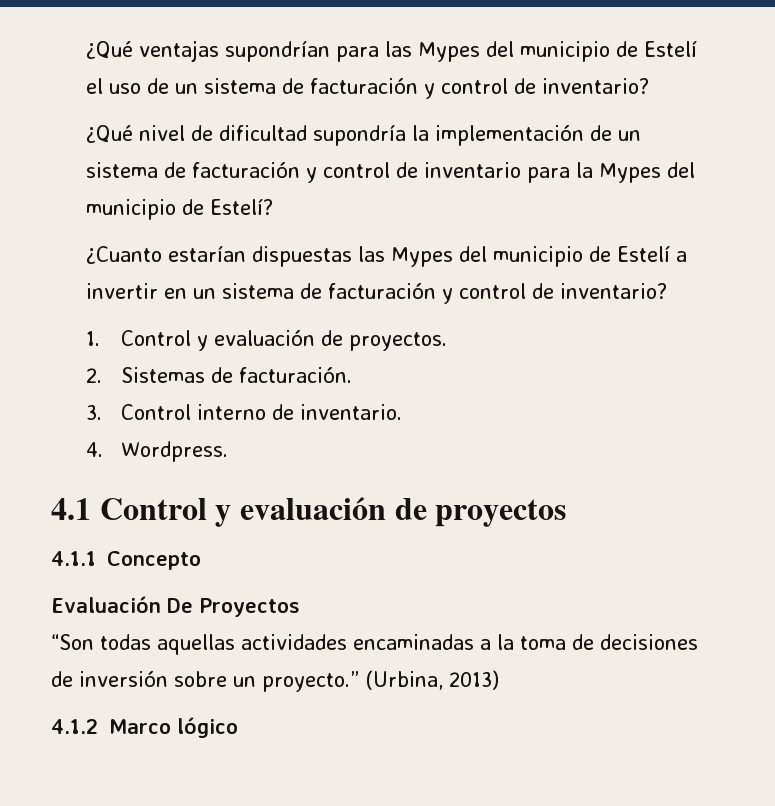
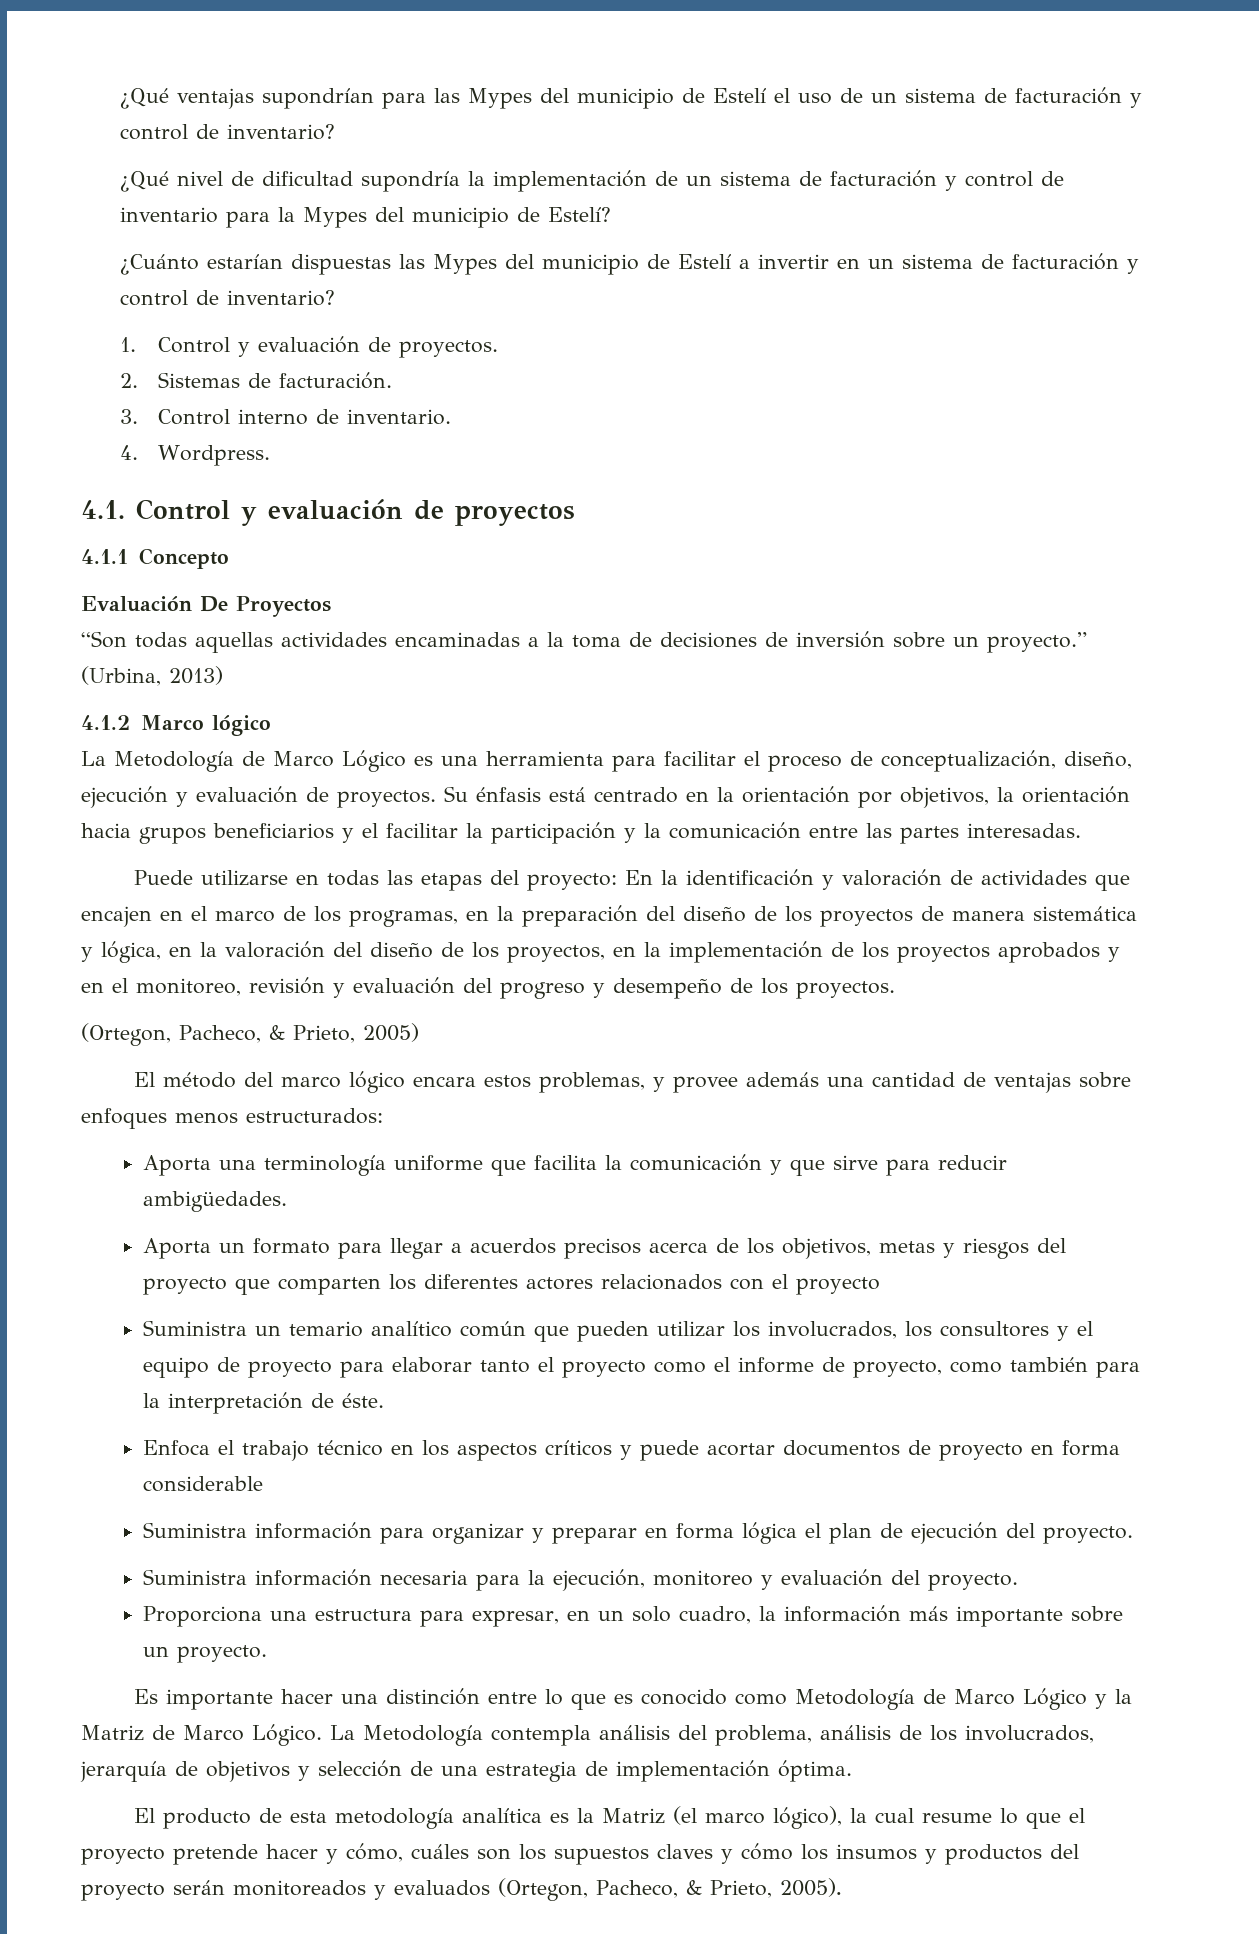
- ¿Cuanto estarían dispuestas las Mypes del municipio de Estelí a invertir en un sistema de facturación y control de inventario?
+ ¿Cuánto estarían dispuestas las Mypes del municipio de Estelí a invertir en un sistema de facturación y control de inventario?
- 4.1 Control y evaluación de proyectos
+ 4.1. Control y evaluación de proyectos
+ La Metodología de Marco Lógico es una herramienta para facilitar el proceso de conceptualización, diseño, ejecución y evaluación de proyectos. Su énfasis está centrado en la orientación por objetivos, la orientación hacia grupos beneficiarios y el facilitar la participación y la comunicación entre las partes interesadas.
+ Puede utilizarse en todas las etapas del proyecto: En la identificación y valoración de actividades que encajen en el marco de los programas, en la preparación del diseño de los proyectos de manera sistemática y lógica, en la valoración del diseño de los proyectos, en la implementación de los proyectos aprobados y en el monitoreo, revisión y evaluación del progreso y desempeño de los proyectos.
+ (Ortegon, Pacheco, & Prieto, 2005)
+ El método del marco lógico encara estos problemas, y provee además una cantidad de ventajas sobre enfoques menos estructurados:
+ Aporta una terminología uniforme que facilita la comunicación y que sirve para reducir ambigüedades.
+ Aporta un formato para llegar a acuerdos precisos acerca de los objetivos, metas y riesgos del proyecto que comparten los diferentes actores relacionados con el proyecto
+ Suministra un temario analítico común que pueden utilizar los involucrados, los consultores y el equipo de proyecto para elaborar tanto el proyecto como el informe de proyecto, como también para la interpretación de éste.
+ Enfoca el trabajo técnico en los aspectos críticos y puede acortar documentos de proyecto en forma considerable
+ Suministra información para organizar y preparar en forma lógica el plan de ejecución del proyecto.
+ Suministra información necesaria para la ejecución, monitoreo y evaluación del proyecto.
+ Proporciona una estructura para expresar, en un solo cuadro, la información más importante sobre un proyecto.
+ Es importante hacer una distinción entre lo que es conocido como Metodología de Marco Lógico y la Matriz de Marco Lógico. La Metodología contempla análisis del problema, análisis de los involucrados, jerarquía de objetivos y selección de una estrategia de implementación óptima.
+ El producto de esta metodología analítica es la Matriz (el marco lógico), la cual resume lo que el proyecto pretende hacer y cómo, cuáles son los supuestos claves y cómo los insumos y productos del proyecto serán monitoreados y evaluados (Ortegon, Pacheco, & Prieto, 2005).

